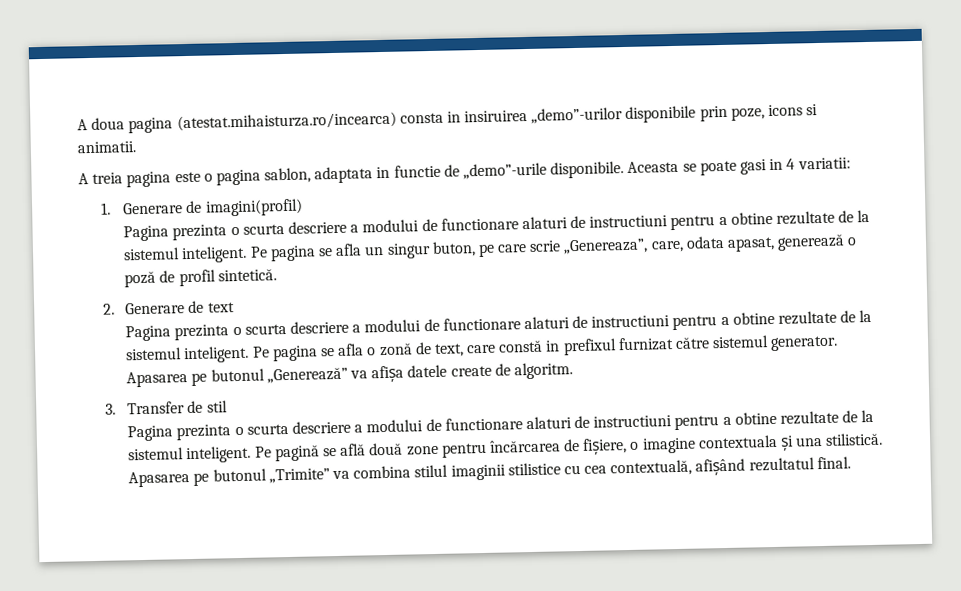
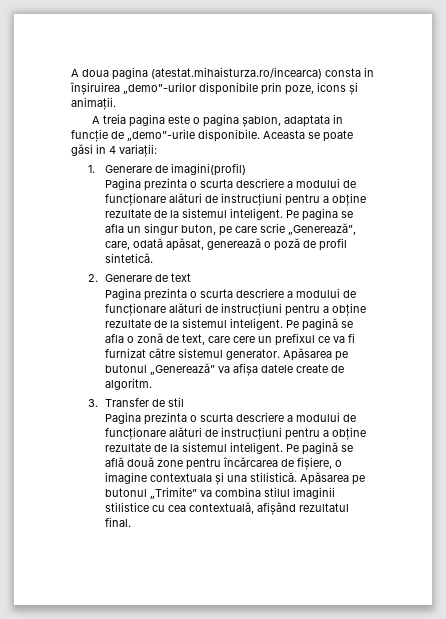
- A doua pagina (atestat.mihaisturza.ro/incearca) consta in insiruirea „demo”-urilor disponibile prin poze, icons si animatii.
+ A doua pagina (atestat.mihaisturza.ro/incearca) consta in înșiruirea „demo”-urilor disponibile prin poze, icons și animații.
- A treia pagina este o pagina sablon, adaptata in functie de „demo”-urile disponibile.
+ A treia pagina este o pagina șablon, adaptata in funcție de „demo”-urile disponibile.
- Aceasta se poate gasi in 4 variatii:
+ Aceasta se poate găsi in 4 variații:
  1. Generare de imagini(profil)
- Pagina prezinta o scurta descriere a modului de functionare alaturi de instructiuni pentru a obtine rezultate de la sistemul inteligent.
+ Pagina prezinta o scurta descriere a modului de funcționare alături de instrucțiuni pentru a obține rezultate de la sistemul inteligent.
- Pe pagina se afla un singur buton, pe care scrie „Genereaza”, care, odata apasat, generează o poză de profil sintetică.
+ Pe pagina se afla un singur buton, pe care scrie „Generează”, care, odată apăsat, generează o poză de profil sintetică.
- Pagina prezinta o scurta descriere a modului de functionare alaturi de instructiuni pentru a obtine rezultate de la sistemul inteligent. Pe pagina se afla o zonă de text, care constă in prefixul furnizat către sistemul generator.
+ Pagina prezinta o scurta descriere a modului de funcționare alături de instrucțiuni pentru a obține rezultate de la sistemul inteligent. Pe pagină se afla o zonă de text, care cere un prefixul ce va fi furnizat către sistemul generator.
- Apasarea pe butonul „Generează” va afișa datele create de algoritm.
+ Apăsarea pe butonul „Generează” va afișa datele create de algoritm.
  3. Transfer de stil
- Pagina prezinta o scurta descriere a modului de functionare alaturi de instructiuni pentru a obtine rezultate de la sistemul inteligent.
+ Pagina prezinta o scurta descriere a modului de funcționare alături de instrucțiuni pentru a obține rezultate de la sistemul inteligent.
- Apasarea pe butonul „Trimite” va combina stilul imaginii stilistice cu cea contextuală, afișând rezultatul final.
+ Apăsarea pe butonul „Trimite” va combina stilul imaginii stilistice cu cea contextuală, afișând rezultatul final.

